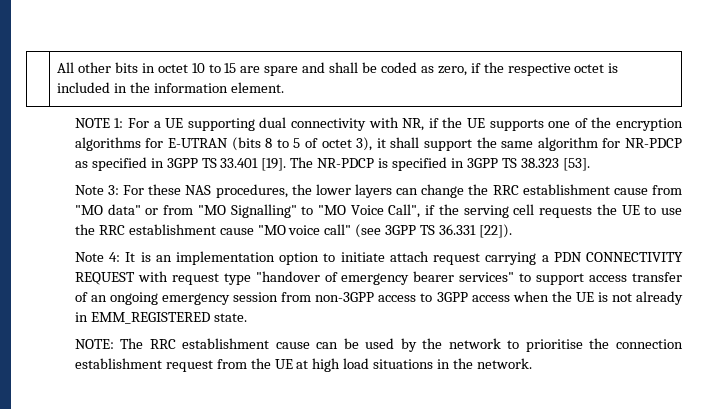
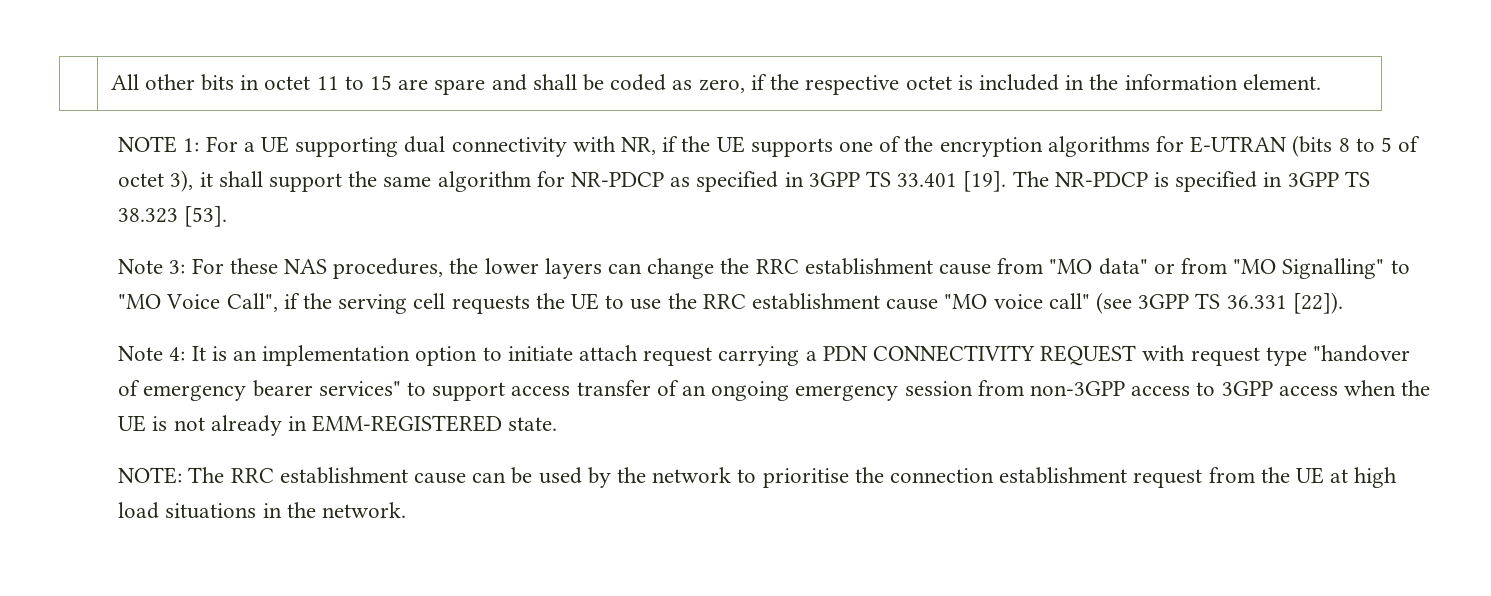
- | All other bits in octet 10 to 15 are spare and shall be coded as zero, if the respective octet is included in the information element.
+ | All other bits in octet 11 to 15 are spare and shall be coded as zero, if the respective octet is included in the information element.
- Note 4: It is an implementation option to initiate attach request carrying a PDN CONNECTIVITY REQUEST with request type "handover of emergency bearer services" to support access transfer of an ongoing emergency session from non-3GPP access to 3GPP access when the UE is not already in EMM_REGISTERED state.
+ Note 4: It is an implementation option to initiate attach request carrying a PDN CONNECTIVITY REQUEST with request type "handover of emergency bearer services" to support access transfer of an ongoing emergency session from non-3GPP access to 3GPP access when the UE is not already in EMM-REGISTERED state.

